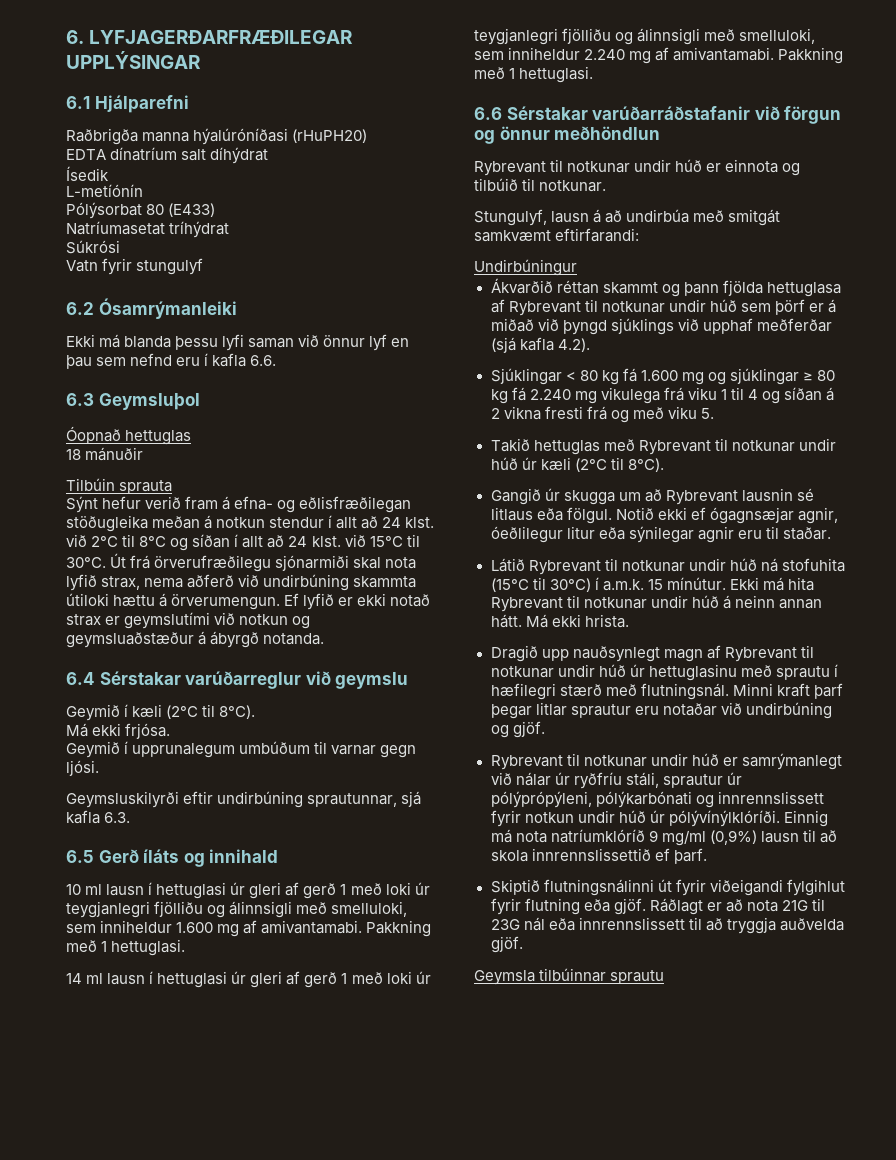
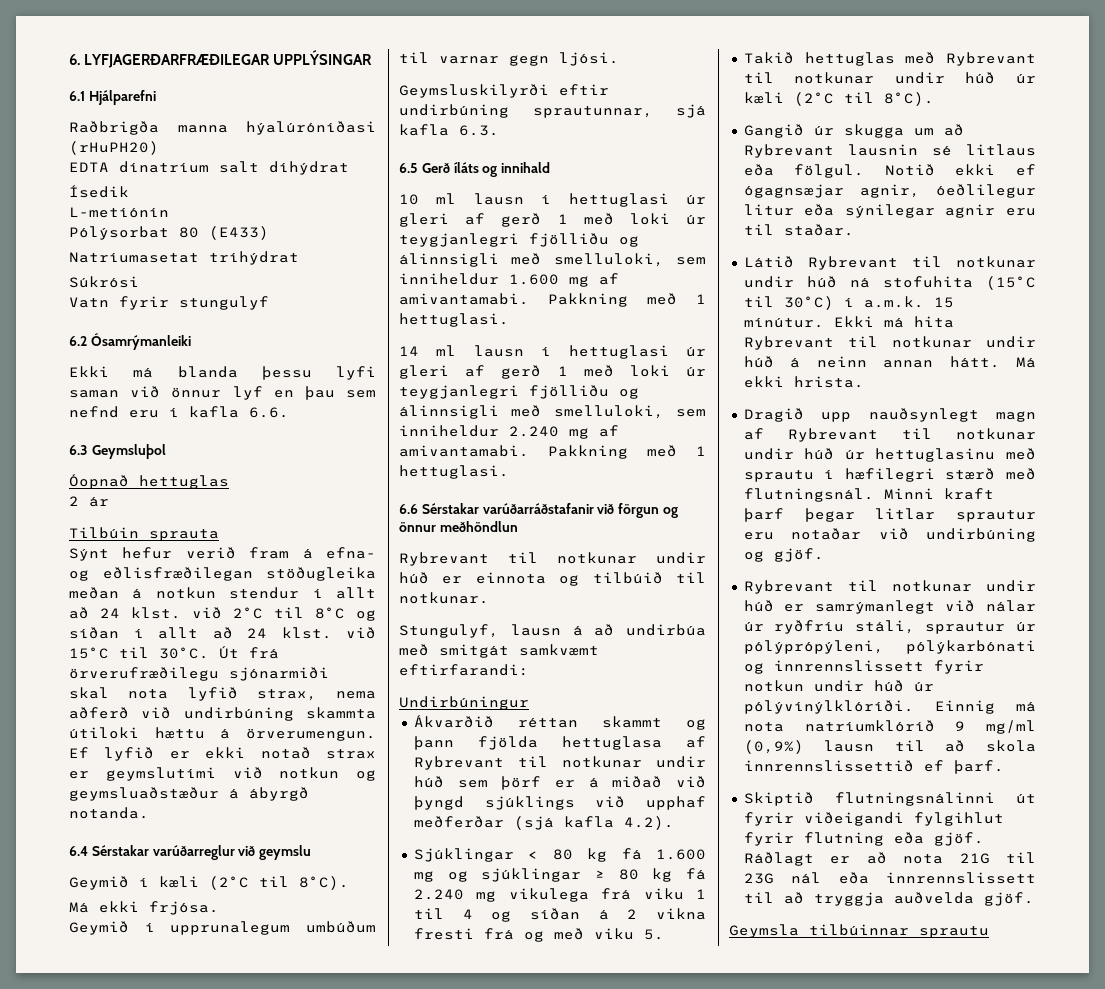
- 18 mánuðir
+ 2 ár

